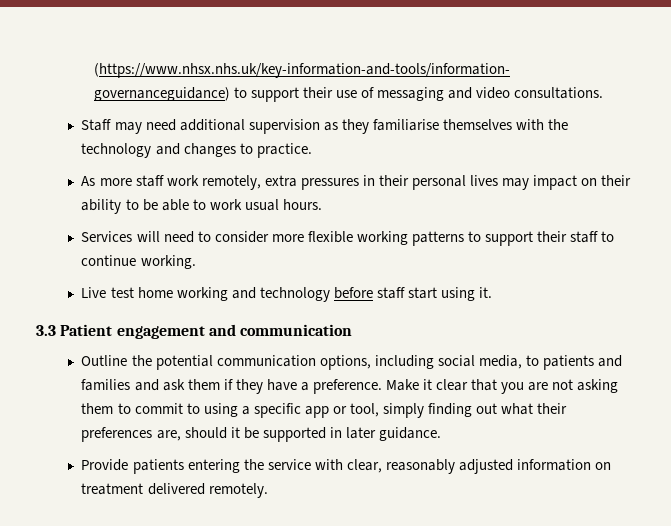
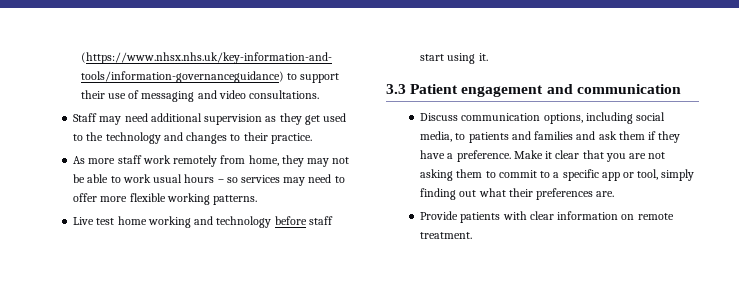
- Staff may need additional supervision as they familiarise themselves with the technology and changes to practice.
+ Staff may need additional supervision as they get used to the technology and changes to their practice.
- As more staff work remotely, extra pressures in their personal lives may impact on their ability to be able to work usual hours.
- Services will need to consider more flexible working patterns to support their staff to continue working.
+ As more staff work remotely from home, they may not be able to work usual hours – so services may need to offer more flexible working patterns.
- Outline the potential communication options, including social media, to patients and families and ask them if they have a preference.
+ Discuss communication options, including social media, to patients and families and ask them if they have a preference.
- Make it clear that you are not asking them to commit to using a specific app or tool, simply finding out what their preferences are, should it be supported in later guidance.
- Provide patients entering the service with clear, reasonably adjusted information on treatment delivered remotely.
+ Make it clear that you are not asking them to commit to a specific app or tool, simply finding out what their preferences are.
+ Provide patients with clear information on remote treatment.

